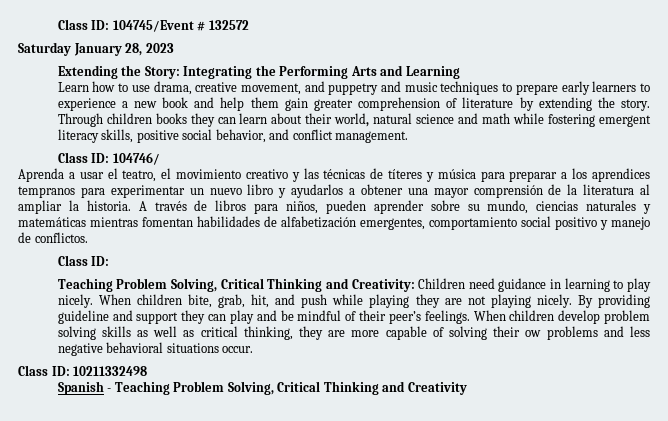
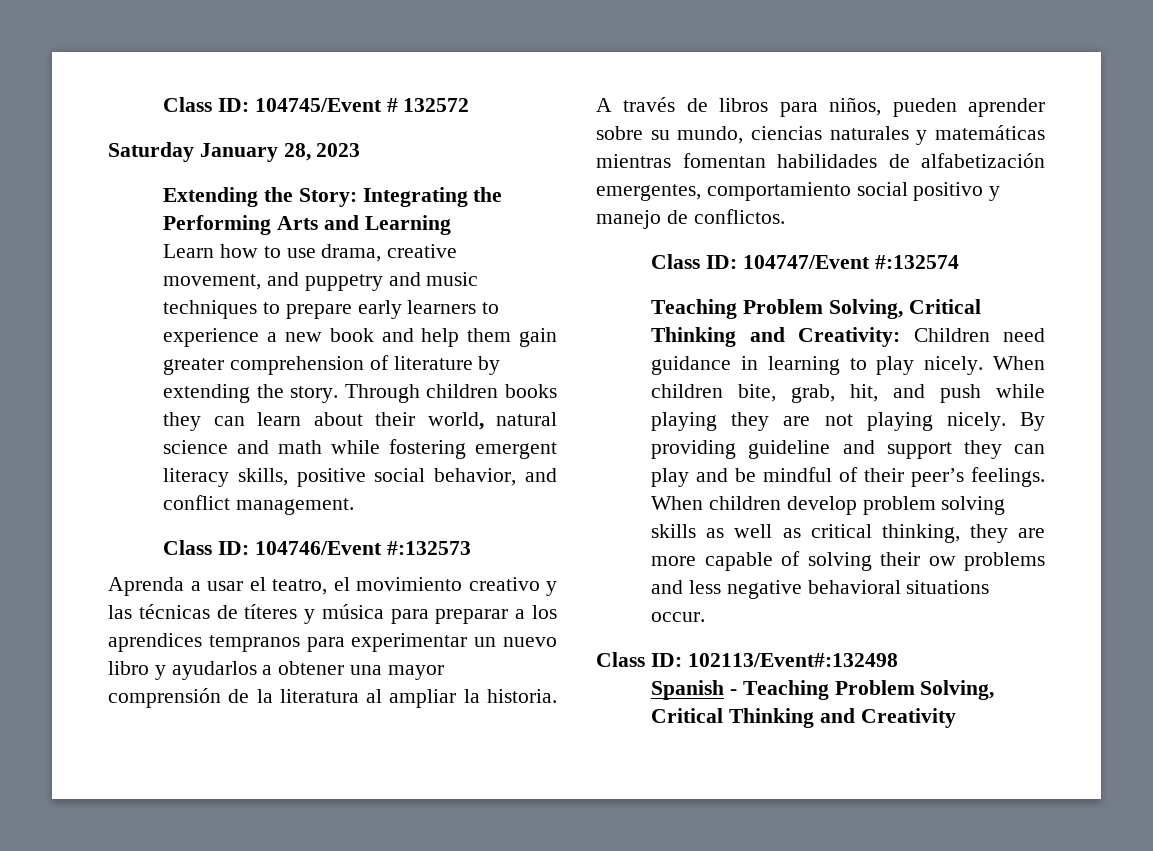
- Class ID: 104746/
+ Class ID: 104746/Event #:132573
  A través de libros para niños, pueden aprender sobre su mundo, ciencias naturales y matemáticas mientras fomentan habilidades de alfabetización emergentes, comportamiento social positivo y manejo de conflictos.
- Class ID:
+ Class ID: 104747/Event #:132574
- Class ID: 10211332498
+ Class ID: 102113/Event#:132498

